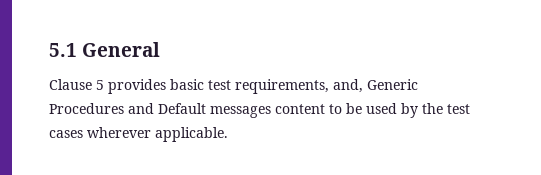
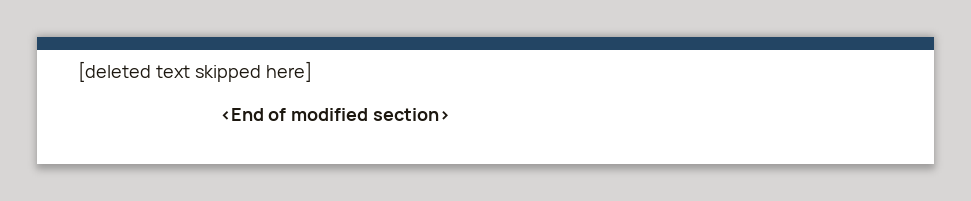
- 5.1 General
- Clause 5 provides basic test requirements, and, Generic Procedures and Default messages content to be used by the test cases wherever applicable.
+ [deleted text skipped here]
+ <End of modified section>

